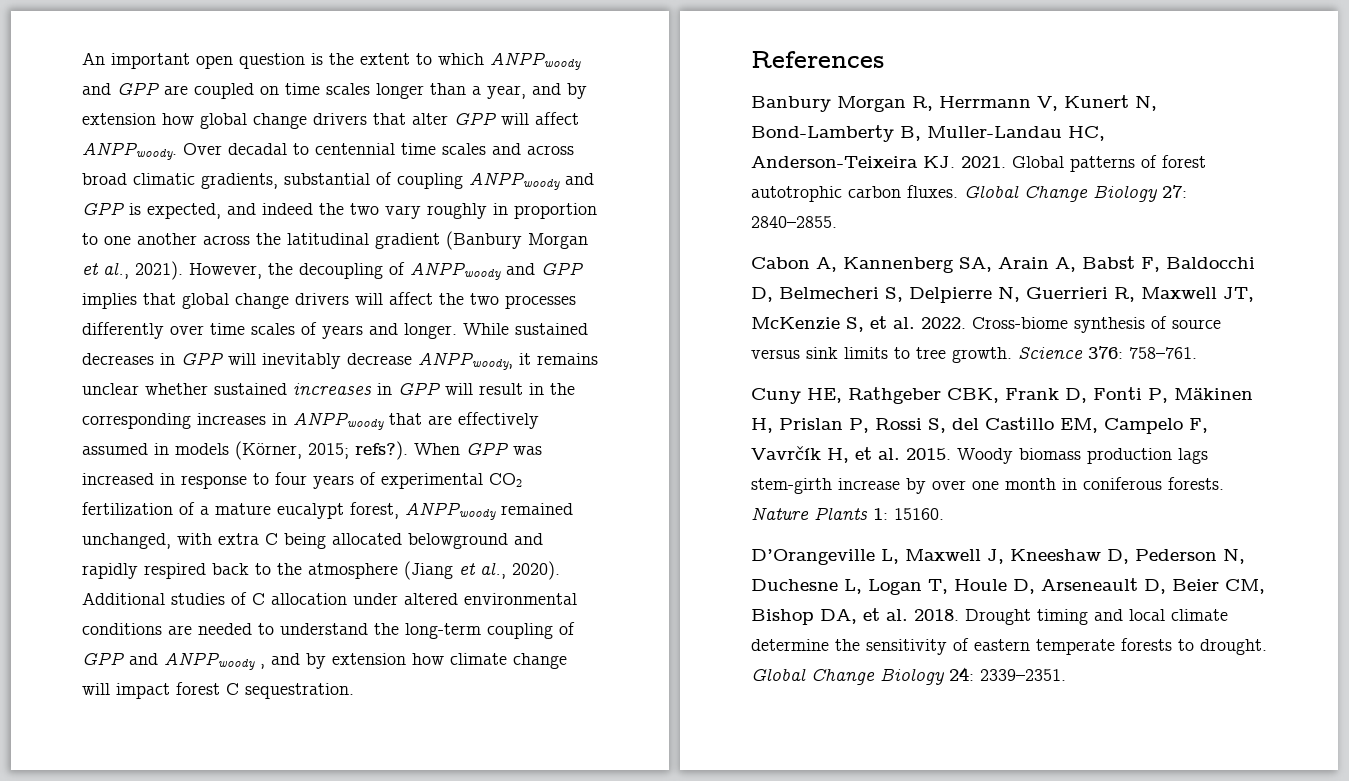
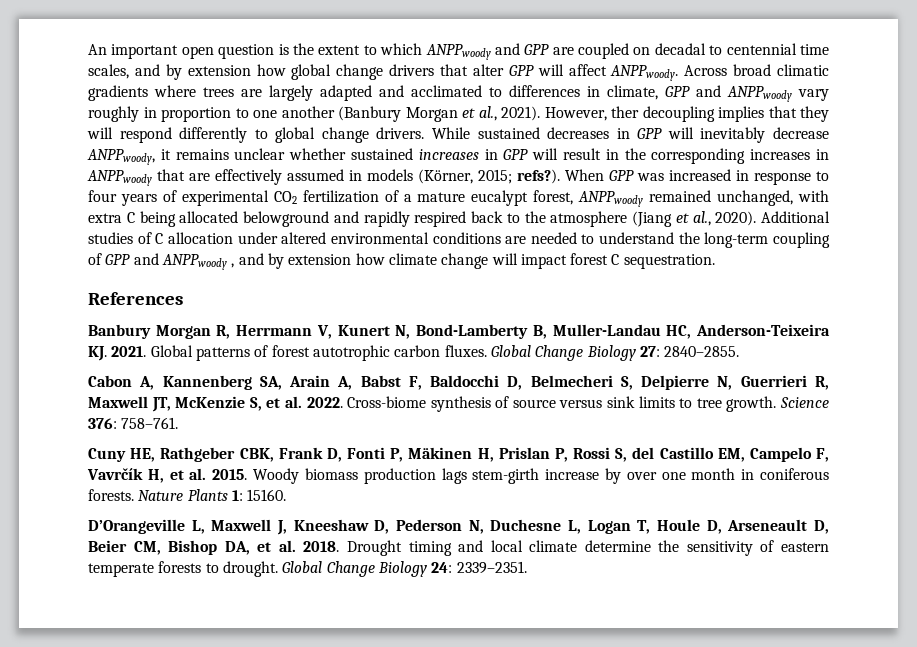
- An important open question is the extent to which ANPPwoody and GPP are coupled on time scales longer than a year, and by extension how global change drivers that alter GPP will affect ANPPwoody.
+ An important open question is the extent to which ANPPwoody and GPP are coupled on decadal to centennial time scales, and by extension how global change drivers that alter GPP will affect ANPPwoody.
- Over decadal to centennial time scales and across broad climatic gradients, substantial of coupling ANPPwoody and GPP is expected, and indeed the two vary roughly in proportion to one another across the latitudinal gradient (Banbury Morgan et al., 2021).
+ Across broad climatic gradients where trees are largely adapted and acclimated to differences in climate, GPP and ANPPwoody vary roughly in proportion to one another (Banbury Morgan et al., 2021).
- However, the decoupling of ANPPwoody and GPP implies that global change drivers will affect the two processes differently over time scales of years and longer.
+ However, ther decoupling implies that they will respond differently to global change drivers.

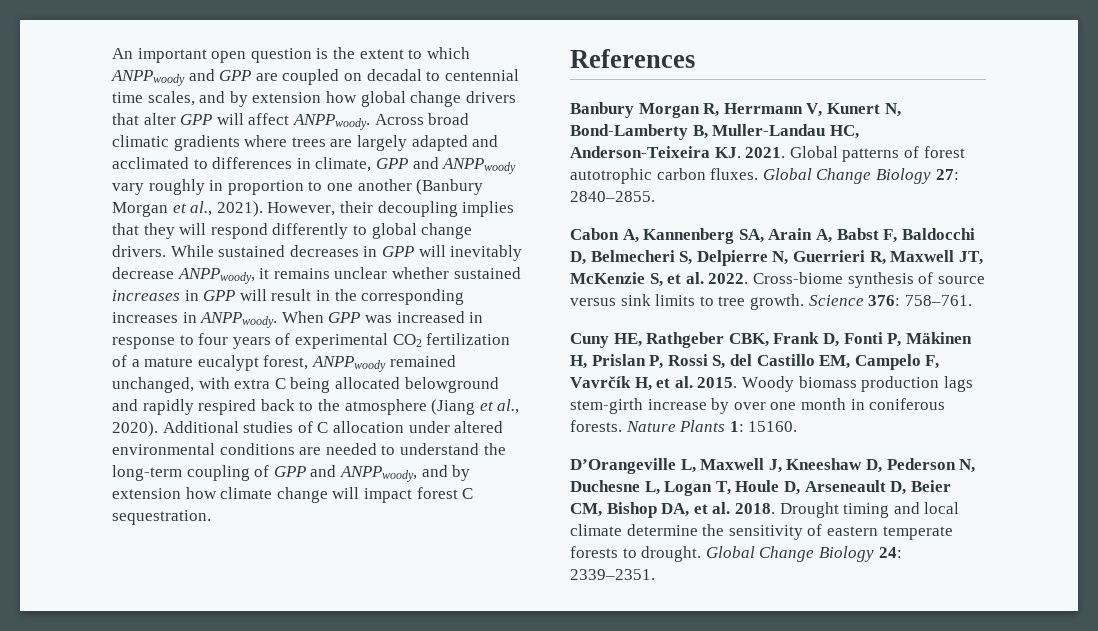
- However, ther decoupling implies that they will respond differently to global change drivers.
+ However, their decoupling implies that they will respond differently to global change drivers.
- While sustained decreases in GPP will inevitably decrease ANPPwoody, it remains unclear whether sustained increases in GPP will result in the corresponding increases in ANPPwoody that are effectively assumed in models (Körner, 2015; refs?).
+ While sustained decreases in GPP will inevitably decrease ANPPwoody, it remains unclear whether sustained increases in GPP will result in the corresponding increases in ANPPwoody.
- Additional studies of C allocation under altered environmental conditions are needed to understand the long-term coupling of GPP and ANPPwoody , and by extension how climate change will impact forest C sequestration.
+ Additional studies of C allocation under altered environmental conditions are needed to understand the long-term coupling of GPP and ANPPwoody, and by extension how climate change will impact forest C sequestration.

